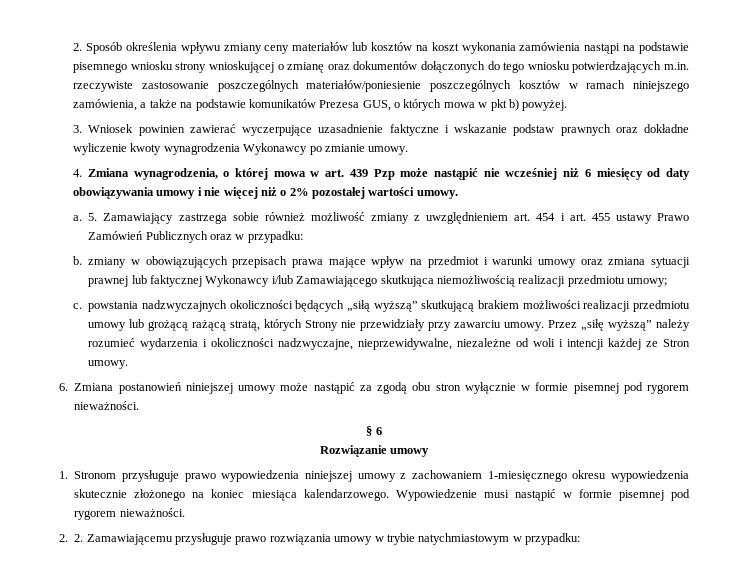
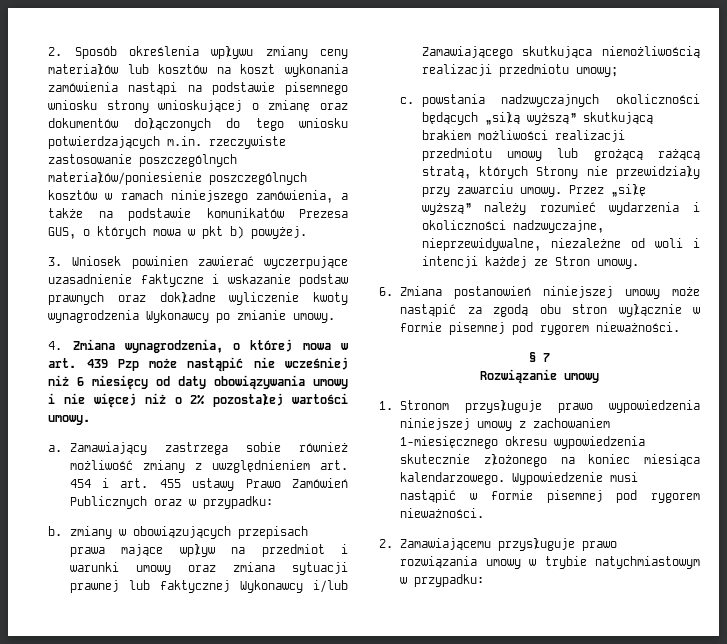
- 5. Zamawiający zastrzega sobie również możliwość zmiany z uwzględnieniem art. 454 i art. 455 ustawy Prawo Zamówień Publicznych oraz w przypadku:
+ Zamawiający zastrzega sobie również możliwość zmiany z uwzględnieniem art. 454 i art. 455 ustawy Prawo Zamówień Publicznych oraz w przypadku:
- § 6
+ § 7
- 2. 2. Zamawiającemu przysługuje prawo rozwiązania umowy w trybie natychmiastowym w przypadku:
+ 2. Zamawiającemu przysługuje prawo rozwiązania umowy w trybie natychmiastowym w przypadku:

